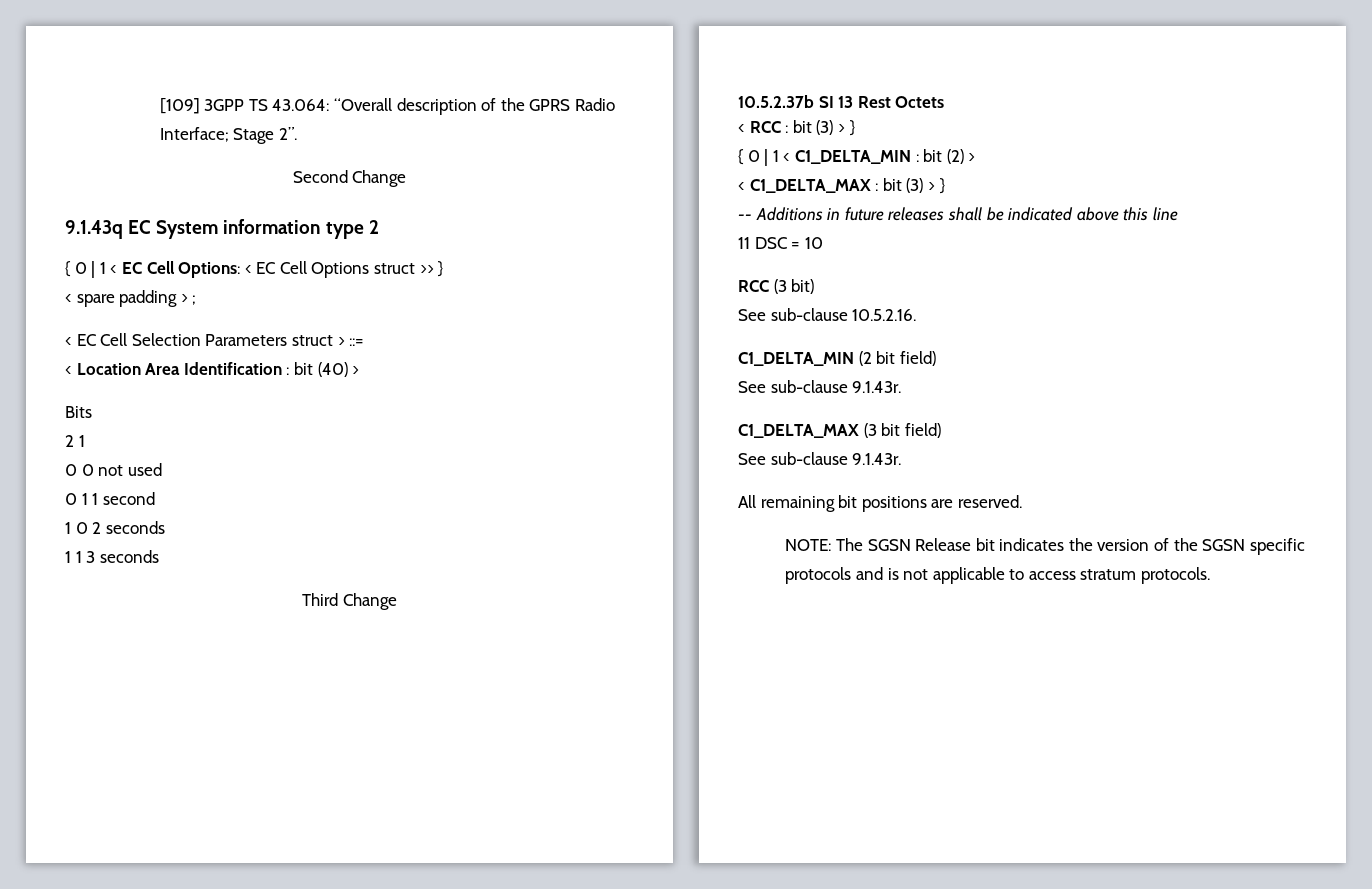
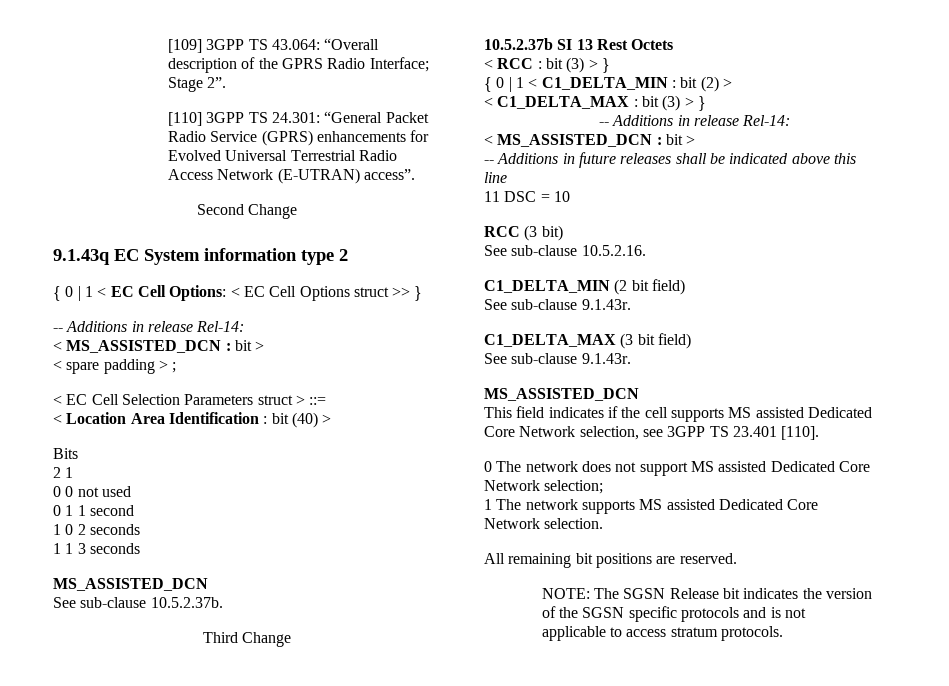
+ [110] 3GPP TS 24.301: “General Packet Radio Service (GPRS) enhancements for Evolved Universal Terrestrial Radio Access Network (E-UTRAN) access”.
  { 0 | 1 < EC Cell Options: < EC Cell Options struct >> }
+ -- Additions in release Rel-14:
+ < MS_ASSISTED_DCN : bit >
  1 1 3 seconds
+ MS_ASSISTED_DCN
+ See sub-clause 10.5.2.37b.
  < C1_DELTA_MAX : bit (3) > }
+ -- Additions in release Rel-14:
+ < MS_ASSISTED_DCN : bit >
  C1_DELTA_MAX (3 bit field)
  See sub-clause 9.1.43r.
+ MS_ASSISTED_DCN
+ This field indicates if the cell supports MS assisted Dedicated Core Network selection, see 3GPP TS 23.401 [110].
+ 0 The network does not support MS assisted Dedicated Core Network selection;
+ 1 The network supports MS assisted Dedicated Core Network selection.

